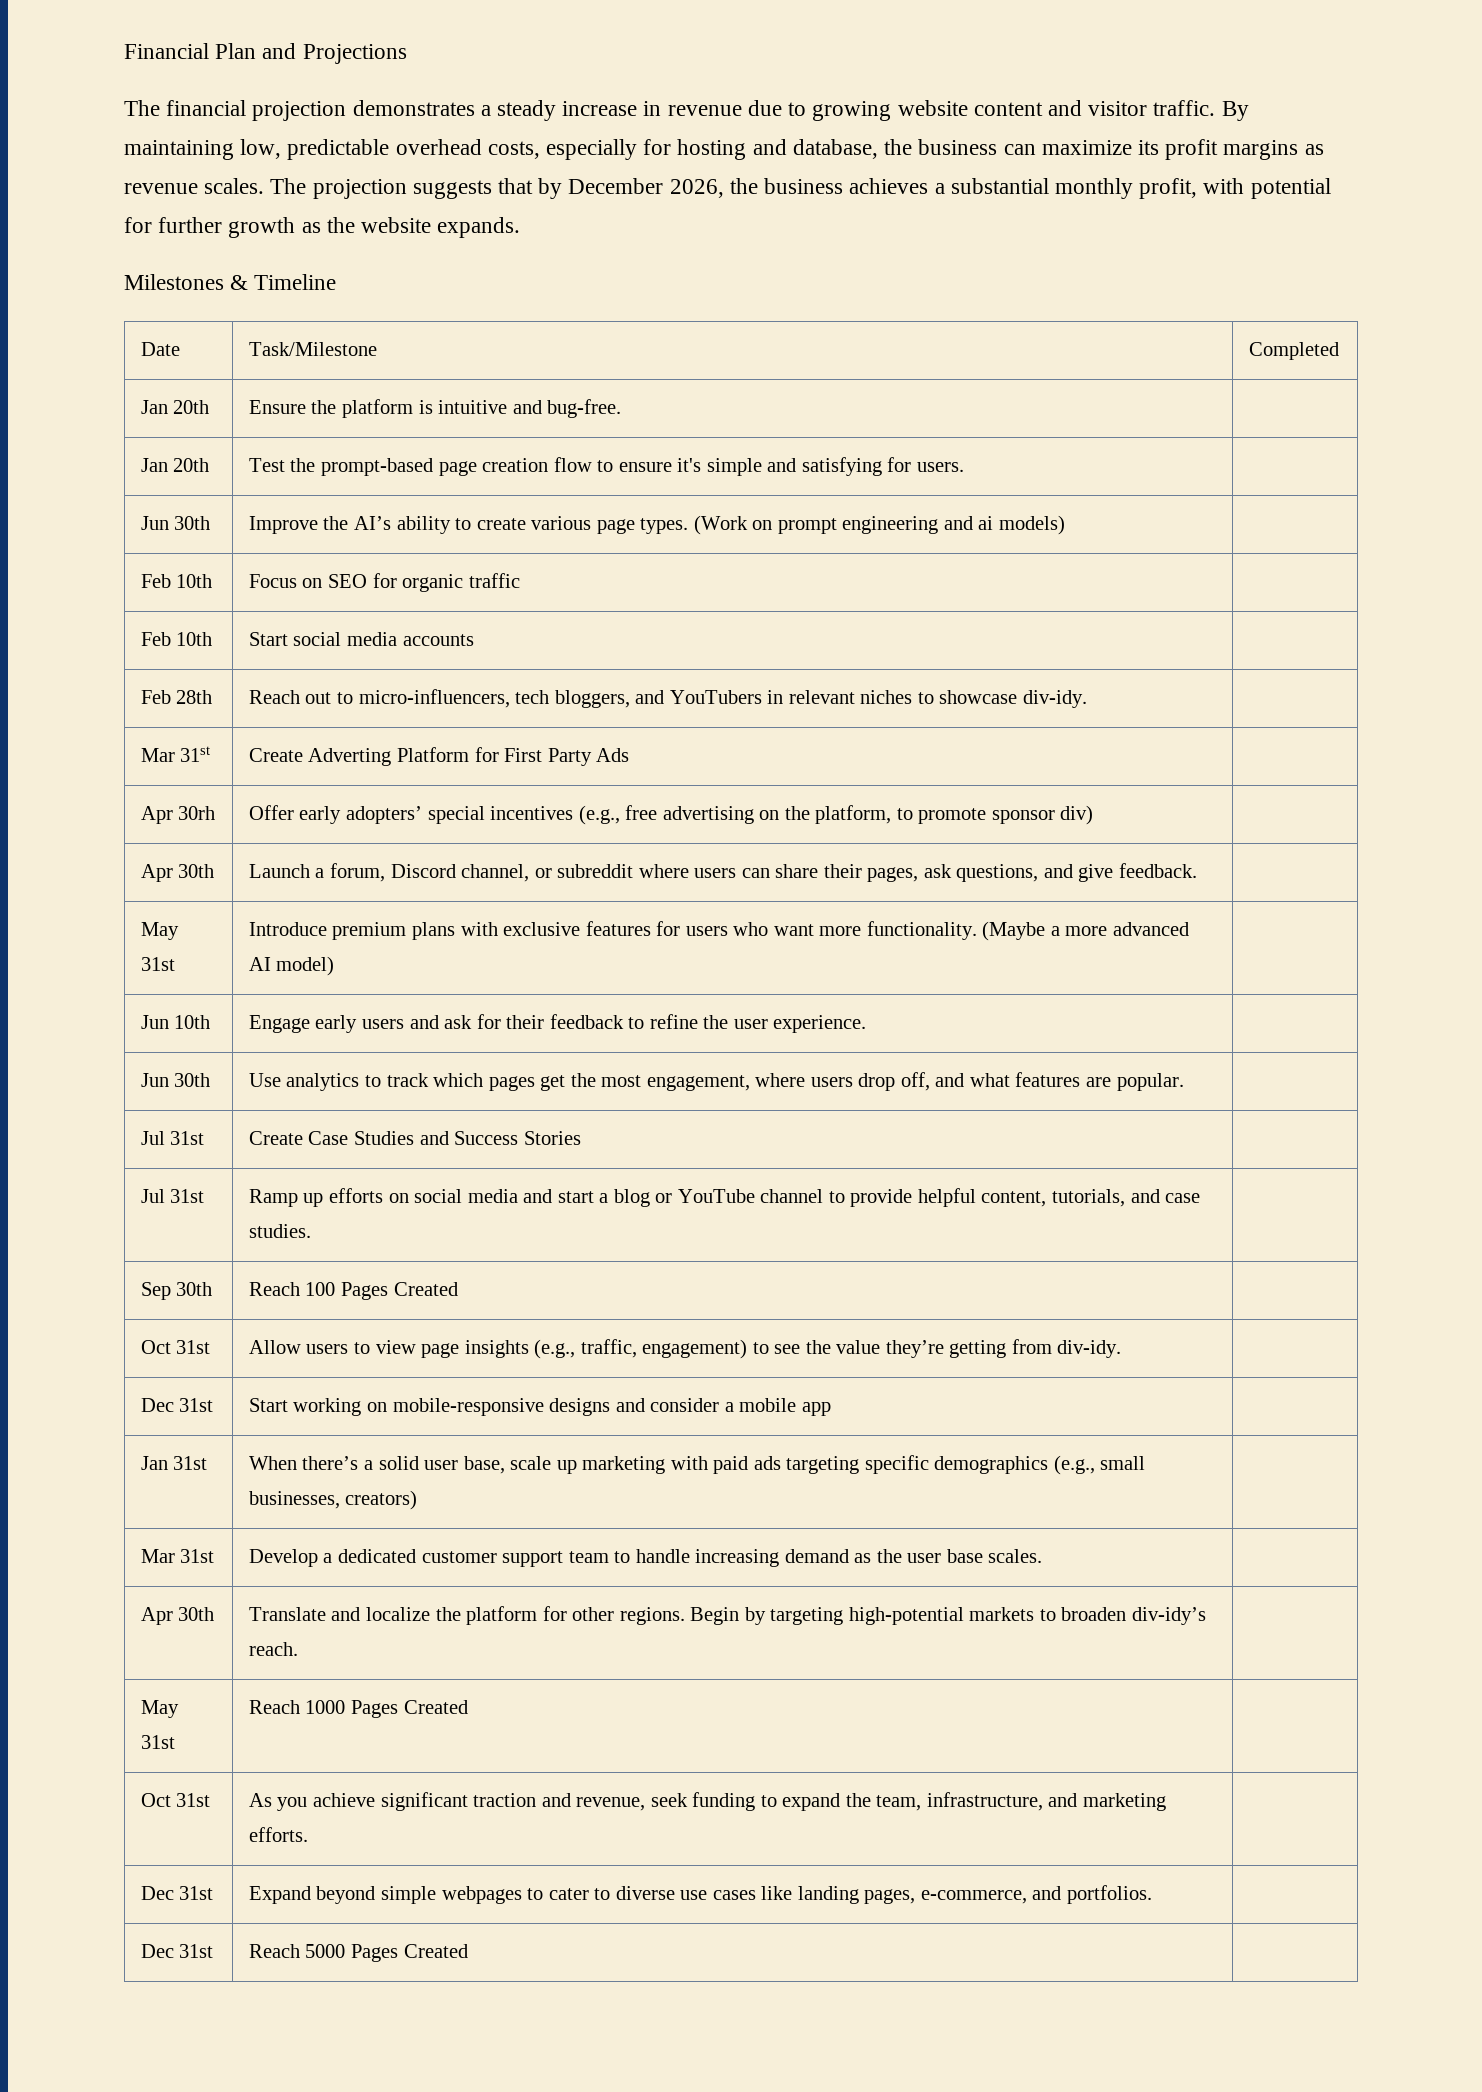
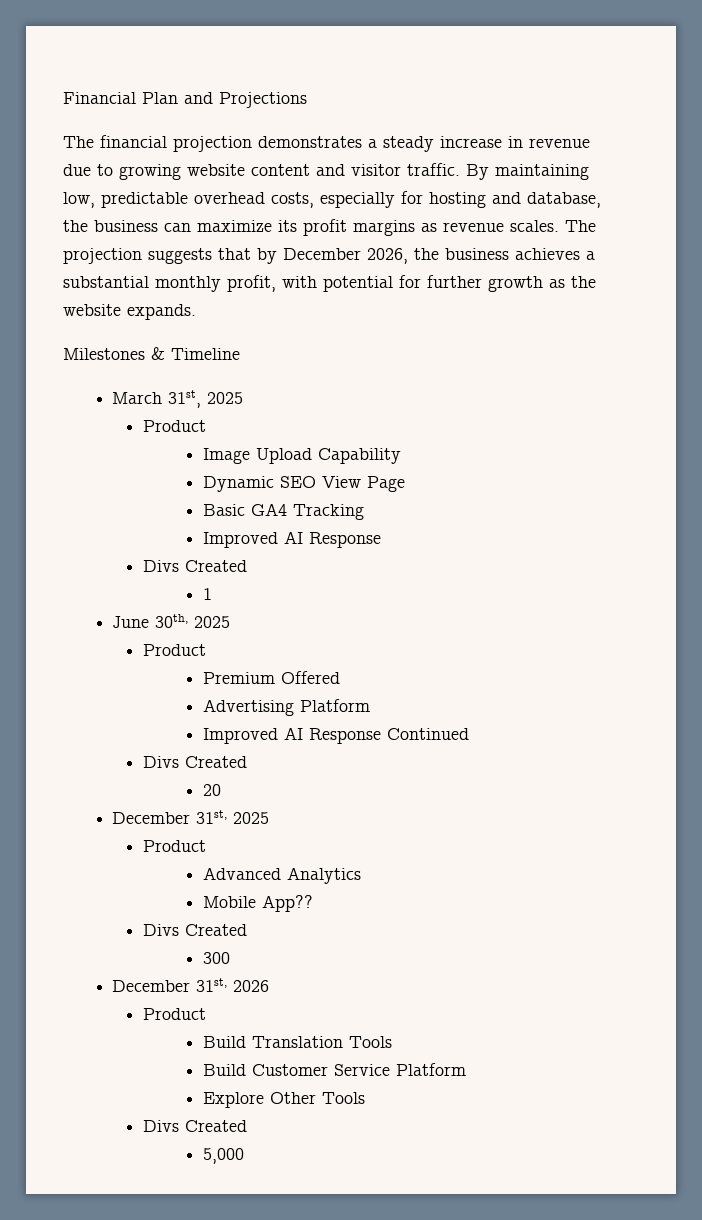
- Date | Task/Milestone | Completed
- Jan 20th | Ensure the platform is intuitive and bug-free. |
- Jan 20th | Test the prompt-based page creation flow to ensure it's simple and satisfying for users. |
- Jun 30th | Improve the AI’s ability to create various page types. (Work on prompt engineering and ai models) |
- Feb 10th | Focus on SEO for organic traffic |
- Feb 10th | Start social media accounts |
- Feb 28th | Reach out to micro-influencers, tech bloggers, and YouTubers in relevant niches to showcase div-idy. |
- Mar 31st | Create Adverting Platform for First Party Ads |
- Apr 30rh | Offer early adopters’ special incentives (e.g., free advertising on the platform, to promote sponsor div) |
- Apr 30th | Launch a forum, Discord channel, or subreddit where users can share their pages, ask questions, and give feedback. |
- May 31st | Introduce premium plans with exclusive features for users who want more functionality. (Maybe a more advanced AI model) |
- Jun 10th | Engage early users and ask for their feedback to refine the user experience. |
- Jun 30th | Use analytics to track which pages get the most engagement, where users drop off, and what features are popular. |
- Jul 31st | Create Case Studies and Success Stories |
- Jul 31st | Ramp up efforts on social media and start a blog or YouTube channel to provide helpful content, tutorials, and case studies. |
- Sep 30th | Reach 100 Pages Created |
- Oct 31st | Allow users to view page insights (e.g., traffic, engagement) to see the value they’re getting from div-idy. |
- Dec 31st | Start working on mobile-responsive designs and consider a mobile app |
- Jan 31st | When there’s a solid user base, scale up marketing with paid ads targeting specific demographics (e.g., small businesses, creators) |
- Mar 31st | Develop a dedicated customer support team to handle increasing demand as the user base scales. |
- Apr 30th | Translate and localize the platform for other regions. Begin by targeting high-potential markets to broaden div-idy’s reach. |
- May 31st | Reach 1000 Pages Created |
- Oct 31st | As you achieve significant traction and revenue, seek funding to expand the team, infrastructure, and marketing efforts. |
- Dec 31st | Expand beyond simple webpages to cater to diverse use cases like landing pages, e-commerce, and portfolios. |
- Dec 31st | Reach 5000 Pages Created |
+ March 31st, 2025
+ Product
+ Image Upload Capability
+ Dynamic SEO View Page
+ Basic GA4 Tracking
+ Improved AI Response
+ Divs Created
+ 1
+ June 30th, 2025
+ Product
+ Premium Offered
+ Advertising Platform
+ Improved AI Response Continued
+ Divs Created
+ 20
+ December 31st, 2025
+ Product
+ Advanced Analytics
+ Mobile App??
+ Divs Created
+ 300
+ December 31st, 2026
+ Product
+ Build Translation Tools
+ Build Customer Service Platform
+ Explore Other Tools
+ Divs Created
+ 5,000

